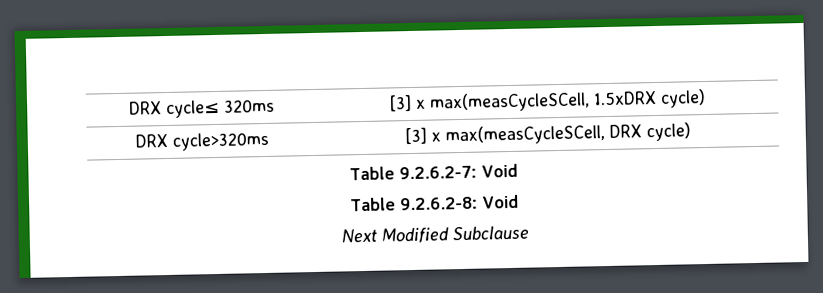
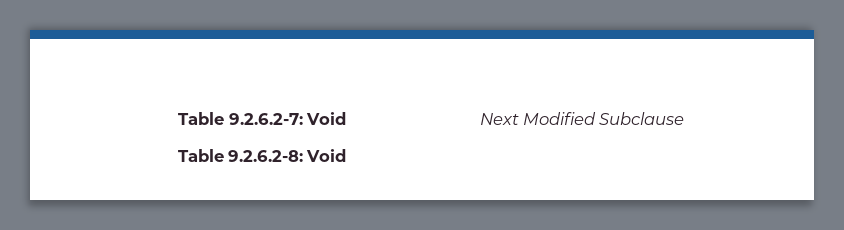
- DRX cycle≤ 320ms | [3] x max(measCycleSCell, 1.5xDRX cycle)
- DRX cycle>320ms | [3] x max(measCycleSCell, DRX cycle)

